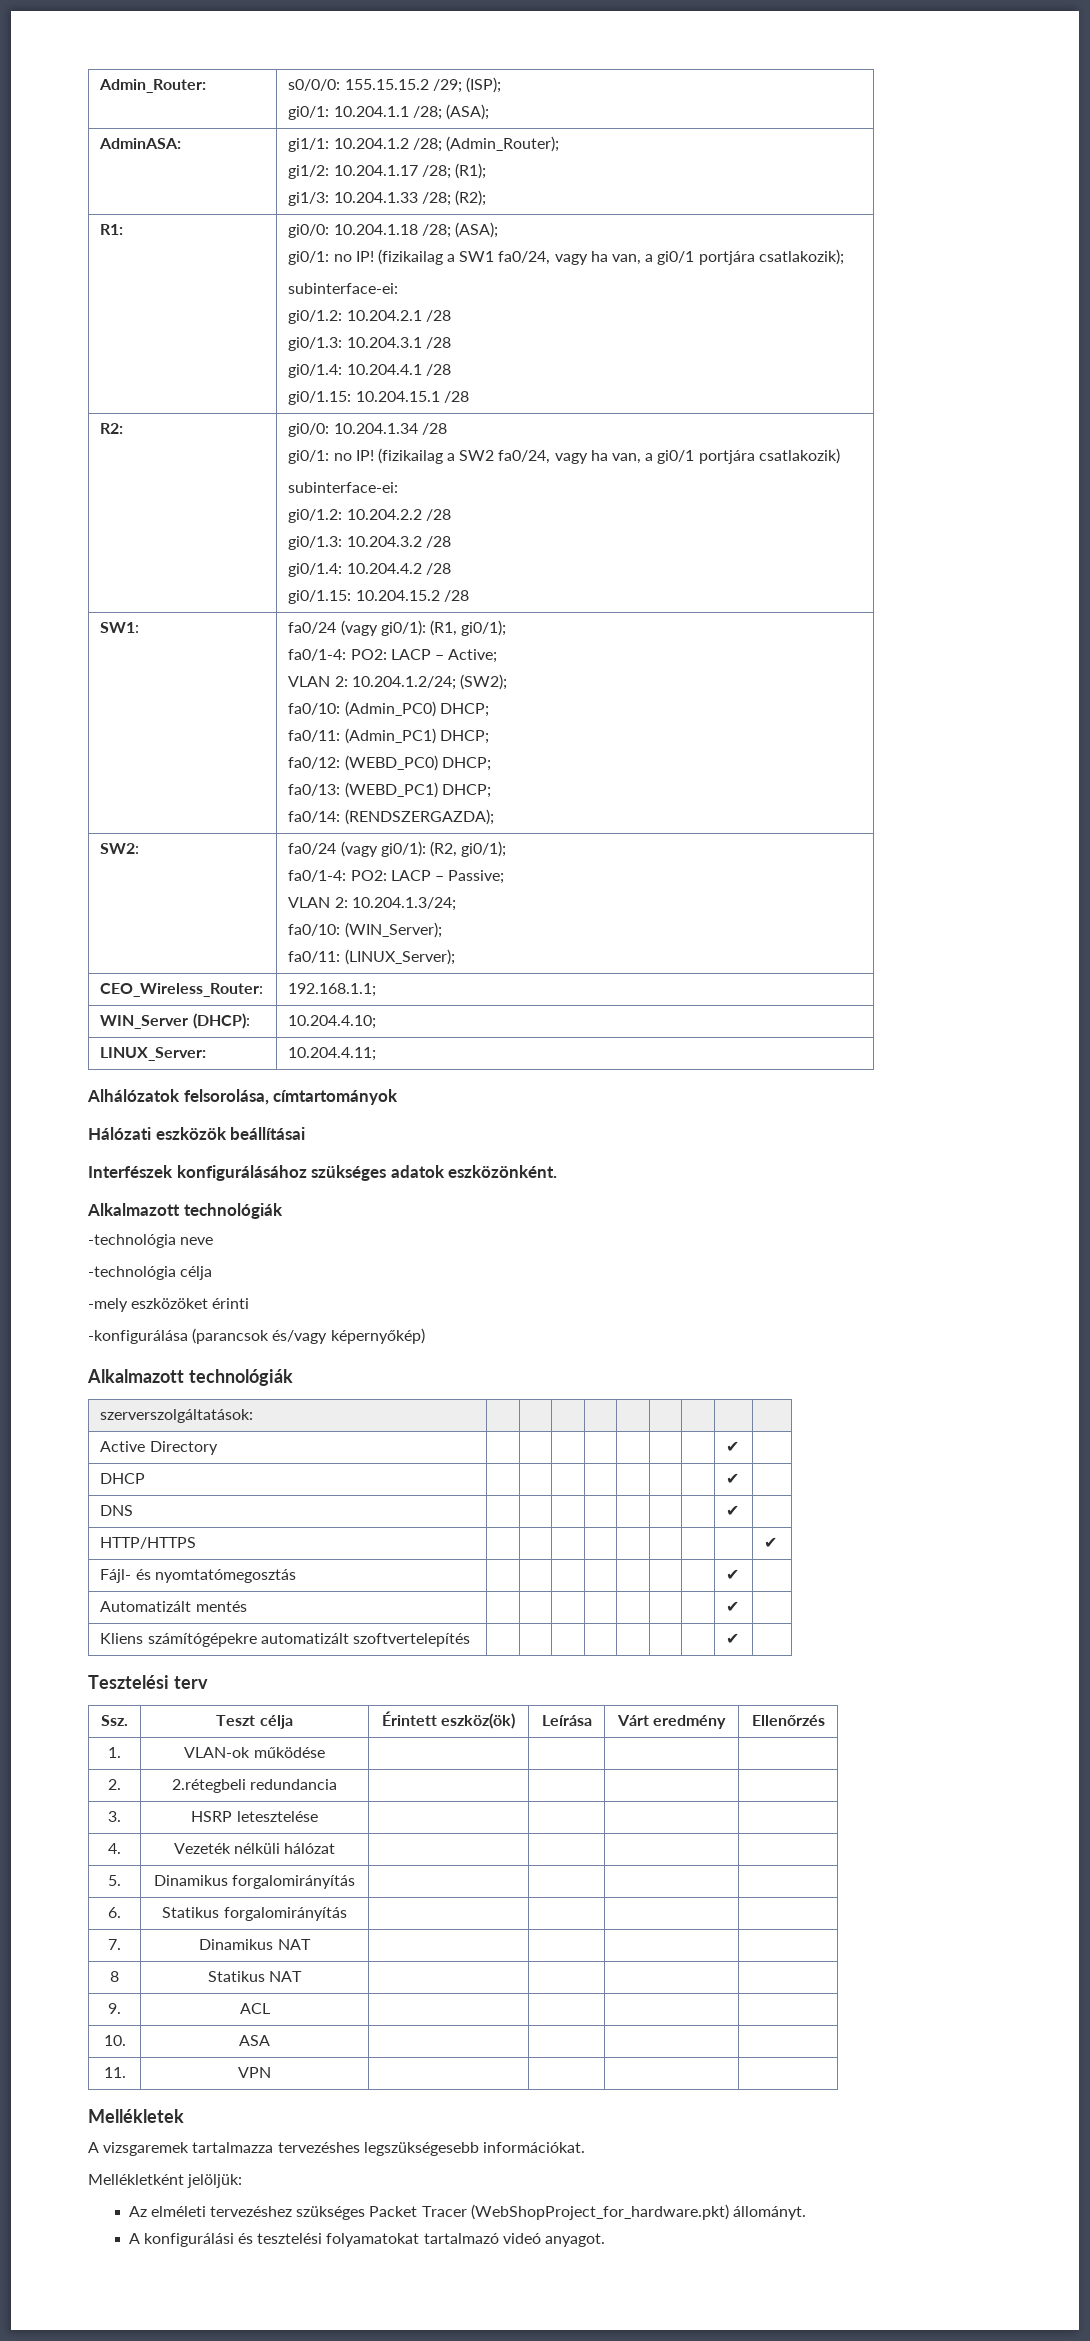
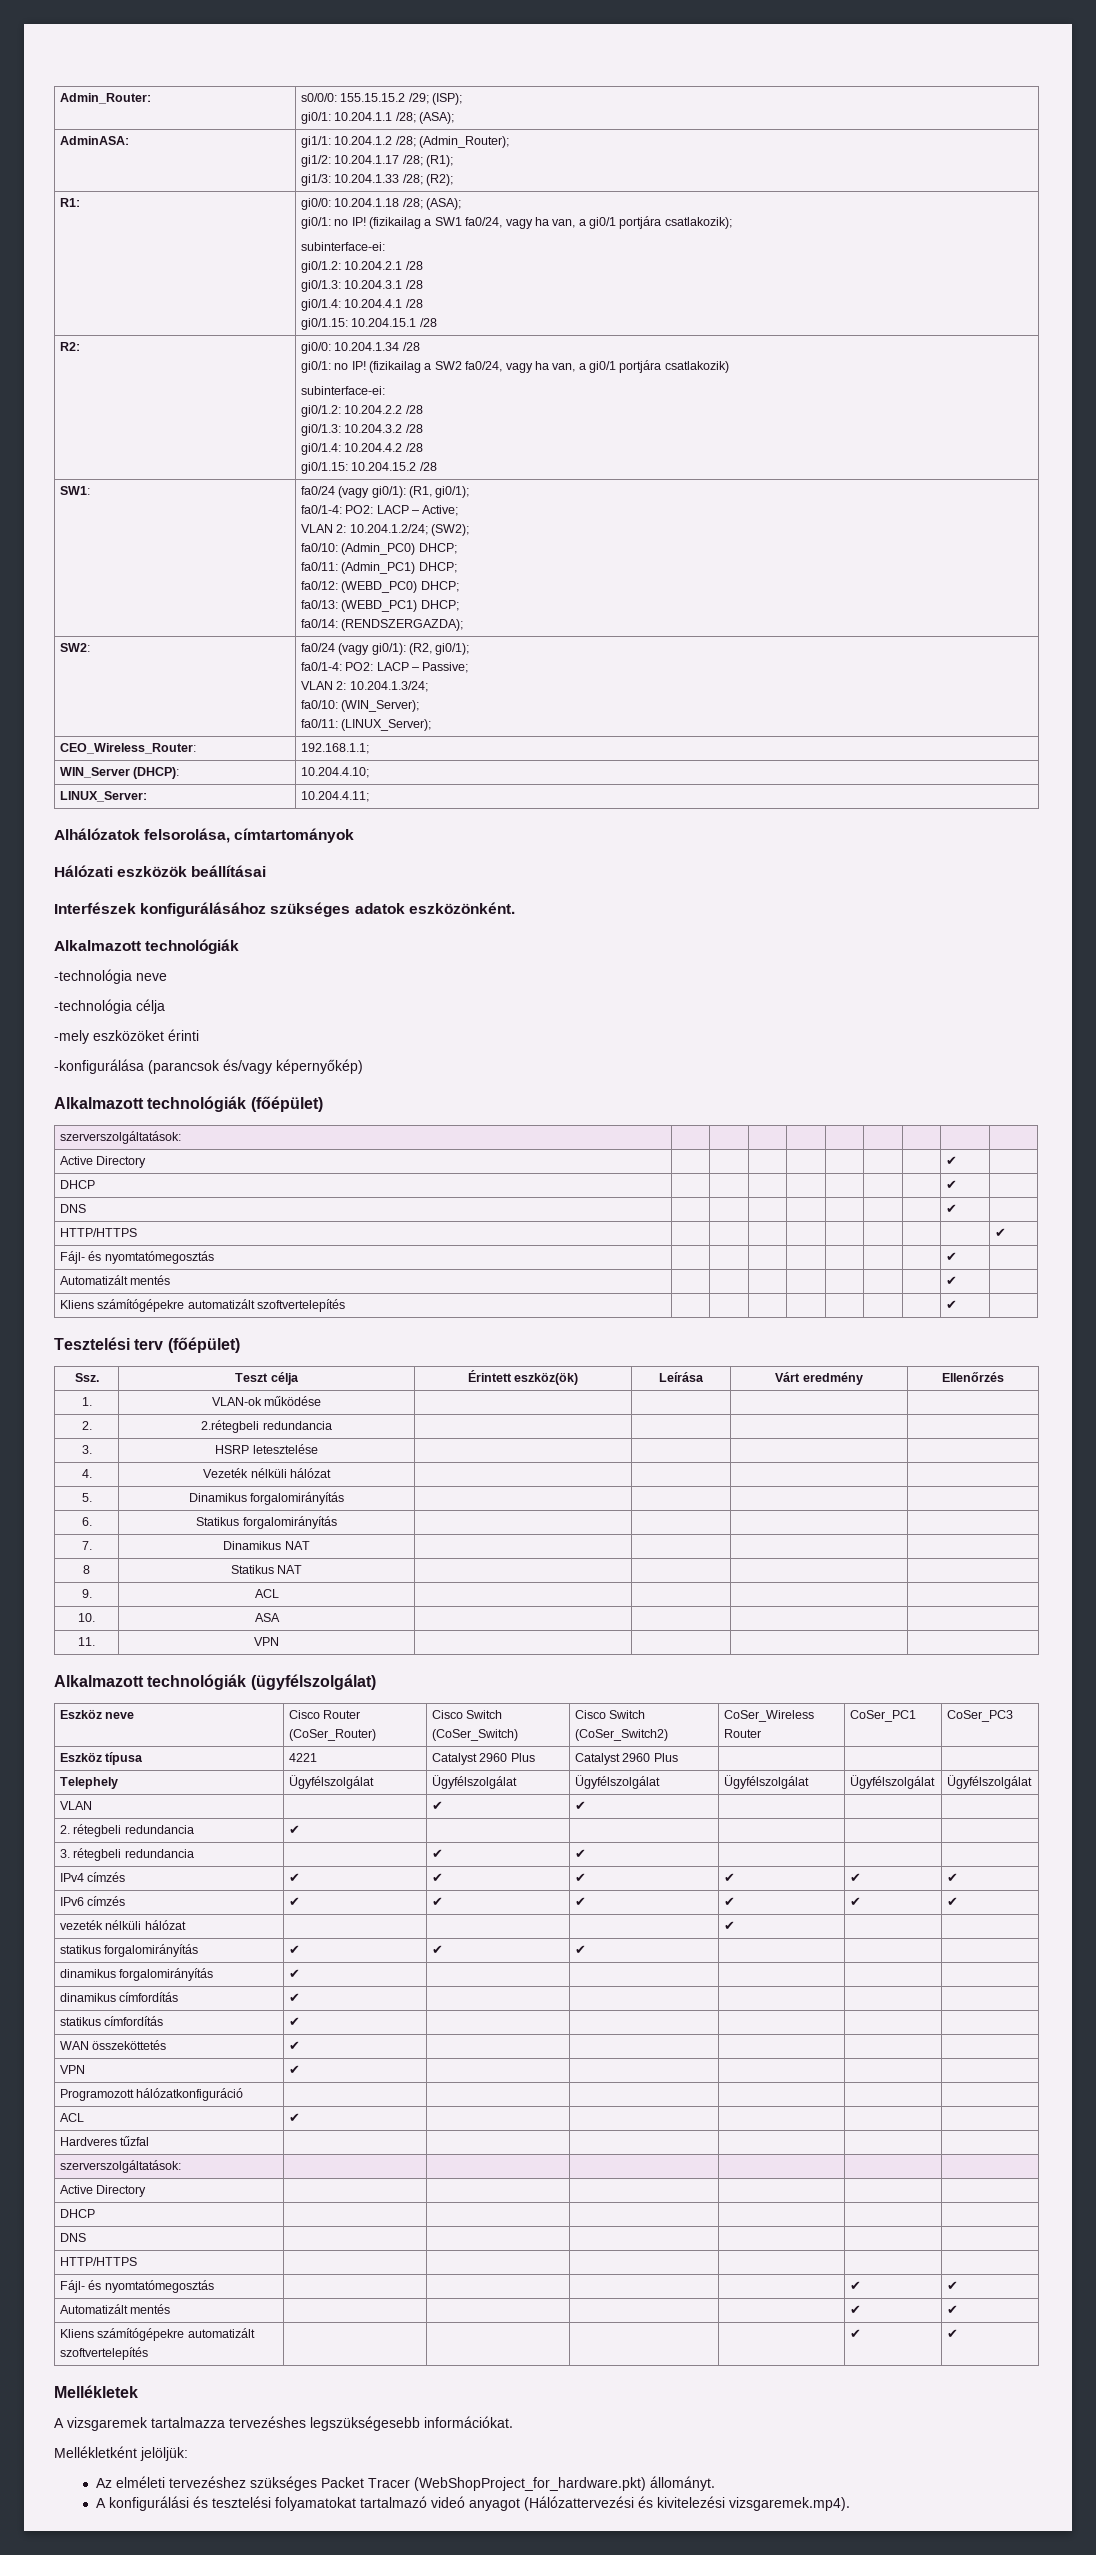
  -konfigurálása (parancsok és/vagy képernyőkép)
- Alkalmazott technológiák
+ Alkalmazott technológiák (főépület)
- Tesztelési terv
+ Tesztelési terv (főépület)
+ Alkalmazott technológiák (ügyfélszolgálat)
+ Eszköz neve | Cisco Router (CoSer_Router) | Cisco Switch (CoSer_Switch) | Cisco Switch (CoSer_Switch2) | CoSer_Wireless Router | CoSer_PC1 | CoSer_PC3
+ Eszköz típusa | 4221 | Catalyst 2960 Plus | Catalyst 2960 Plus | | |
+ Telephely | Ügyfélszolgálat | Ügyfélszolgálat | Ügyfélszolgálat | Ügyfélszolgálat | Ügyfélszolgálat | Ügyfélszolgálat
+ VLAN | | ✔ | ✔ | | |
+ 2. rétegbeli redundancia | ✔ | | | | |
+ 3. rétegbeli redundancia | | ✔ | ✔ | | |
+ IPv4 címzés | ✔ | ✔ | ✔ | ✔ | ✔ | ✔
+ IPv6 címzés | ✔ | ✔ | ✔ | ✔ | ✔ | ✔
+ vezeték nélküli hálózat | | | | ✔ | |
+ statikus forgalomirányítás | ✔ | ✔ | ✔ | | |
+ dinamikus forgalomirányítás | ✔ | | | | |
+ dinamikus címfordítás | ✔ | | | | |
+ statikus címfordítás | ✔ | | | | |
+ WAN összeköttetés | ✔ | | | | |
+ VPN | ✔ | | | | |
+ Programozott hálózatkonfiguráció | | | | | |
+ ACL | ✔ | | | | |
+ Hardveres tűzfal | | | | | |
+ szerverszolgáltatások: | | | | | |
+ Active Directory | | | | | |
+ DHCP | | | | | |
+ DNS | | | | | |
+ HTTP/HTTPS | | | | | |
+ Fájl- és nyomtatómegosztás | | | | | ✔ | ✔
+ Automatizált mentés | | | | | ✔ | ✔
+ Kliens számítógépekre automatizált szoftvertelepítés | | | | | ✔ | ✔
- A konfigurálási és tesztelési folyamatokat tartalmazó videó anyagot.
+ A konfigurálási és tesztelési folyamatokat tartalmazó videó anyagot (Hálózattervezési és kivitelezési vizsgaremek.mp4).

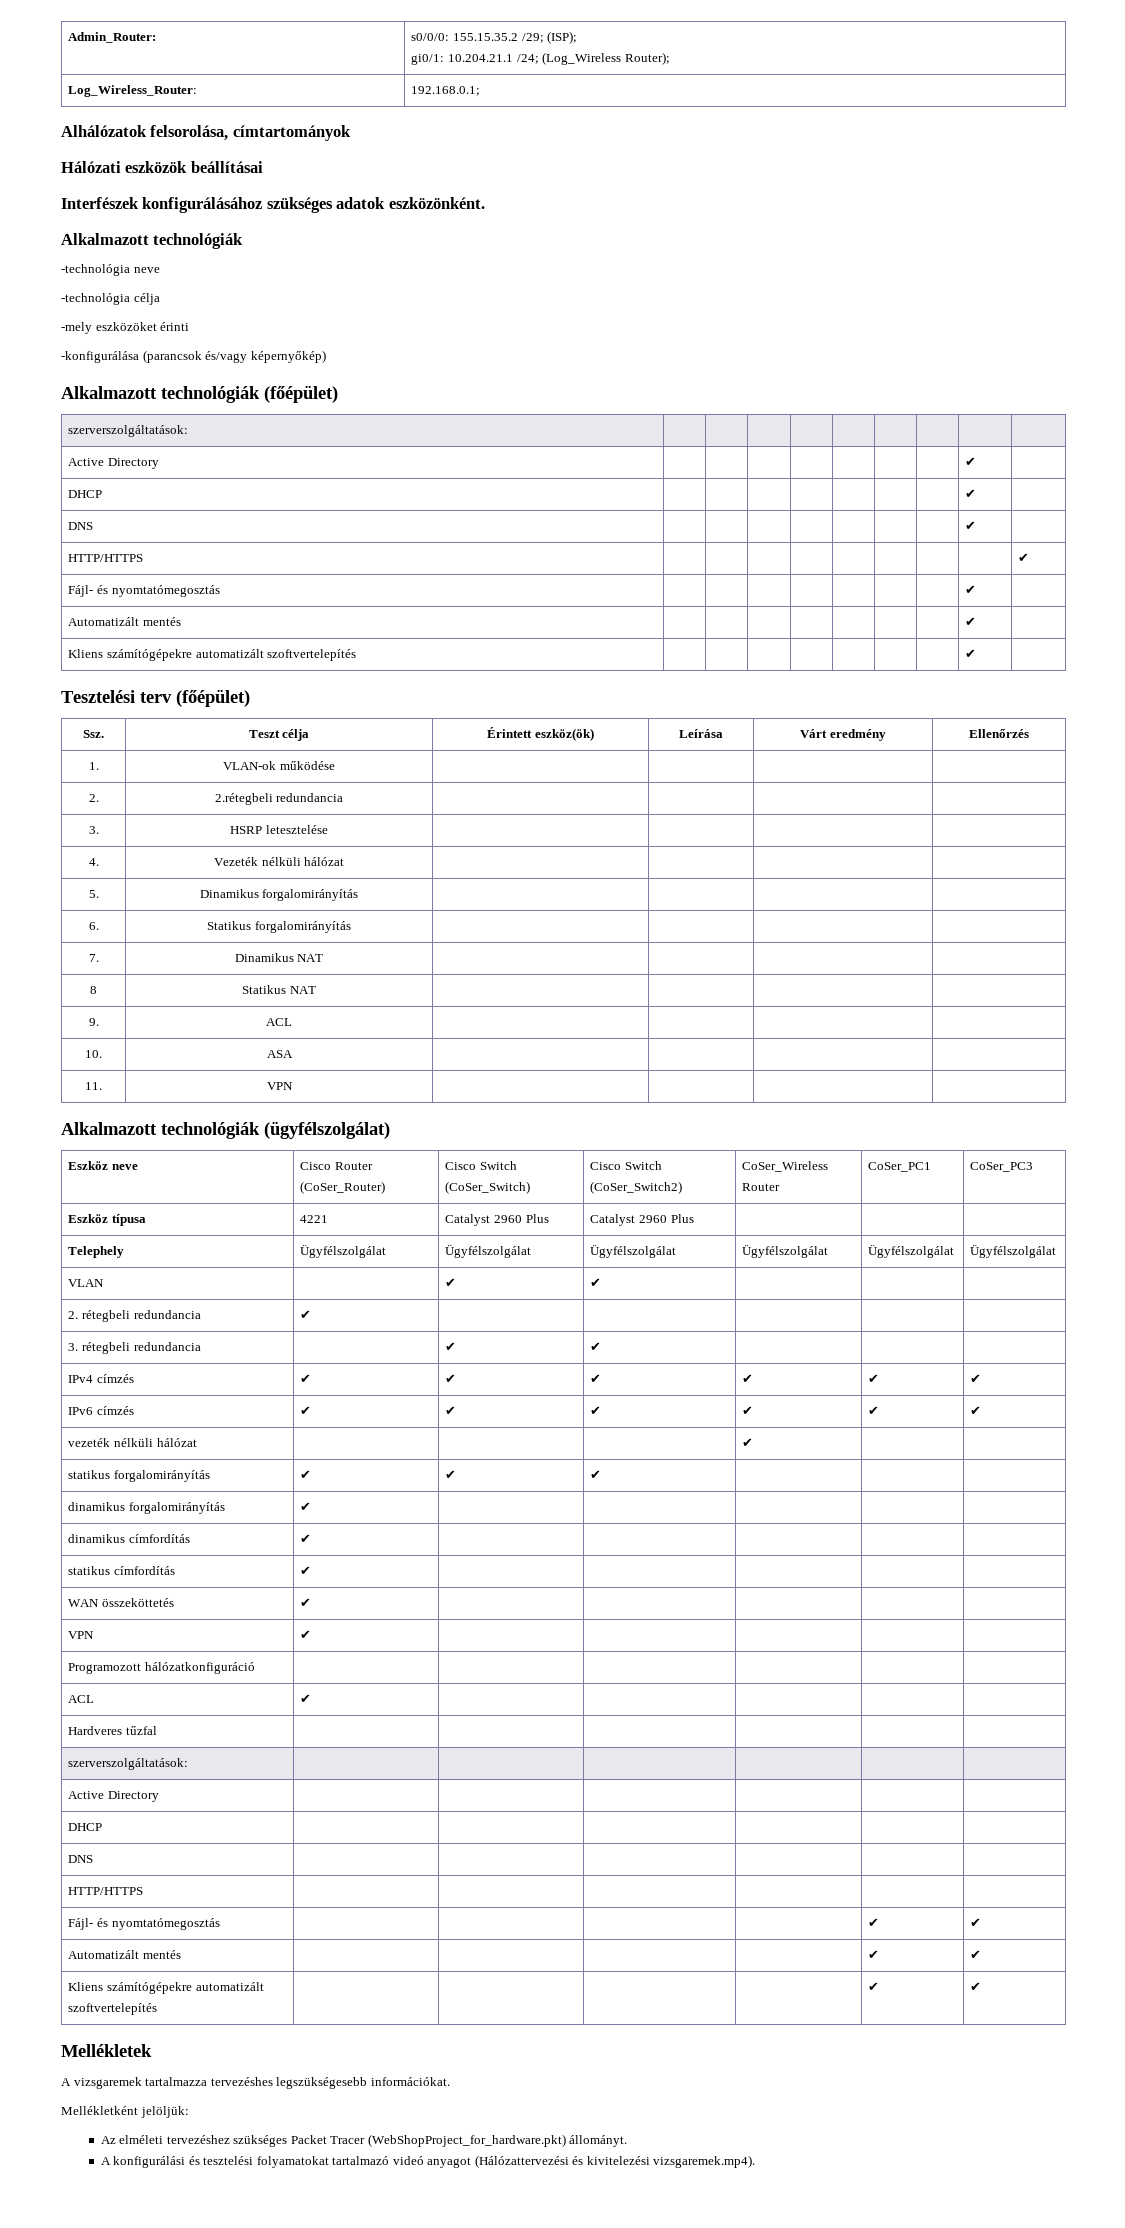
- Admin_Router: | s0/0/0: 155.15.15.2 /29; (ISP);
- gi0/1: 10.204.1.1 /28; (ASA);
- AdminASA: | gi1/1: 10.204.1.2 /28; (Admin_Router);
- gi1/2: 10.204.1.17 /28; (R1);
- gi1/3: 10.204.1.33 /28; (R2);
- R1: | gi0/0: 10.204.1.18 /28; (ASA);
- gi0/1: no IP! (fizikailag a SW1 fa0/24, vagy ha van, a gi0/1 portjára csatlakozik);
- subinterface-ei:
- gi0/1.2: 10.204.2.1 /28
- gi0/1.3: 10.204.3.1 /28
- gi0/1.4: 10.204.4.1 /28
- gi0/1.15: 10.204.15.1 /28
- R2: | gi0/0: 10.204.1.34 /28
- gi0/1: no IP! (fizikailag a SW2 fa0/24, vagy ha van, a gi0/1 portjára csatlakozik)
- subinterface-ei:
- gi0/1.2: 10.204.2.2 /28
- gi0/1.3: 10.204.3.2 /28
- gi0/1.4: 10.204.4.2 /28
- gi0/1.15: 10.204.15.2 /28
- SW1: | fa0/24 (vagy gi0/1): (R1, gi0/1);
- fa0/1-4: PO2: LACP – Active;
- VLAN 2: 10.204.1.2/24; (SW2);
- fa0/10: (Admin_PC0) DHCP;
- fa0/11: (Admin_PC1) DHCP;
- fa0/12: (WEBD_PC0) DHCP;
- fa0/13: (WEBD_PC1) DHCP;
- fa0/14: (RENDSZERGAZDA);
- SW2: | fa0/24 (vagy gi0/1): (R2, gi0/1);
- fa0/1-4: PO2: LACP – Passive;
- VLAN 2: 10.204.1.3/24;
- fa0/10: (WIN_Server);
- fa0/11: (LINUX_Server);
- CEO_Wireless_Router: | 192.168.1.1;
- WIN_Server (DHCP): | 10.204.4.10;
- LINUX_Server: | 10.204.4.11;
+ Admin_Router: | s0/0/0: 155.15.35.2 /29; (ISP);
+ gi0/1: 10.204.21.1 /24; (Log_Wireless Router);
+ Log_Wireless_Router: | 192.168.0.1;

